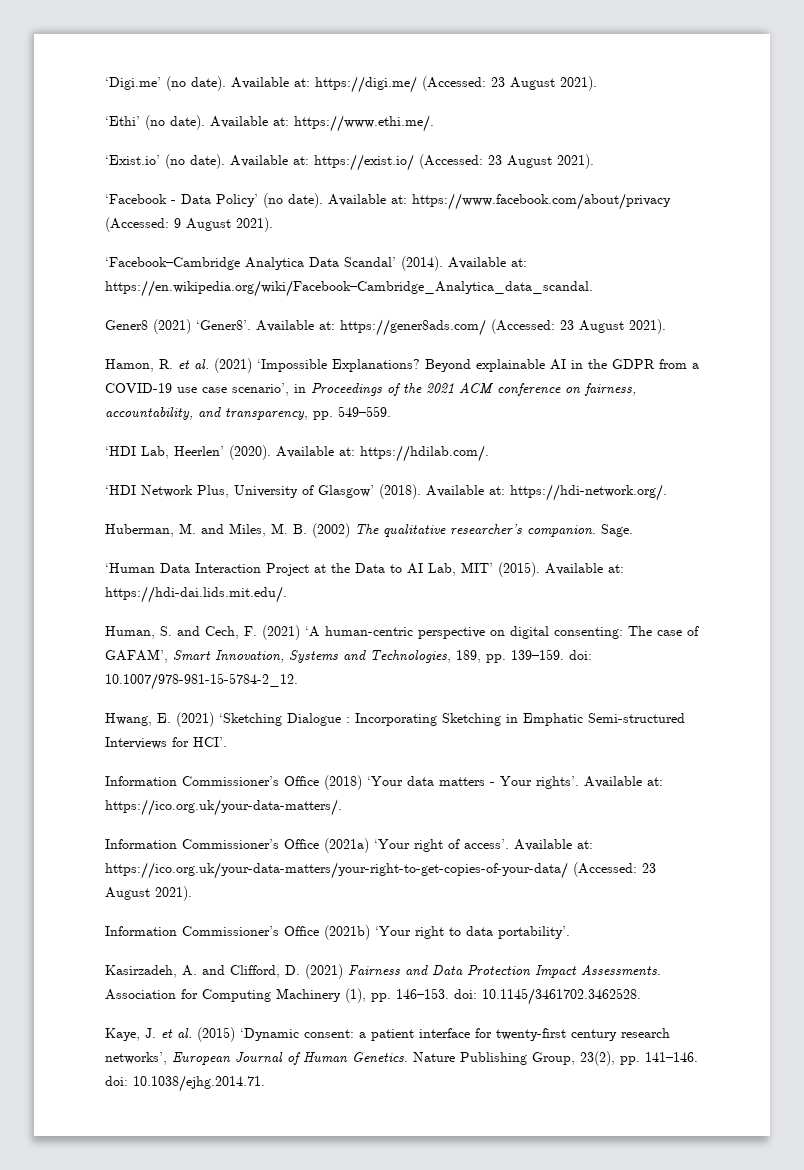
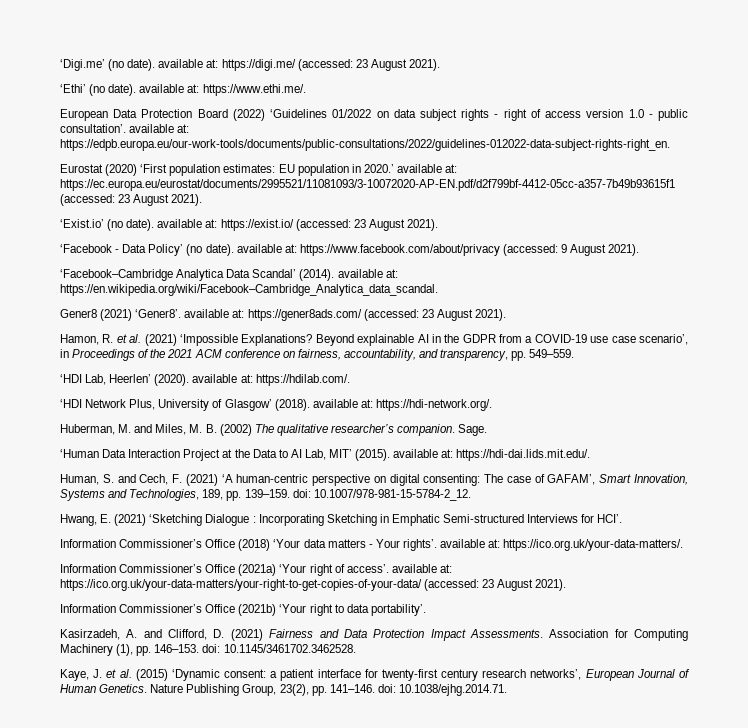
- ‘Digi.me’ (no date). Available at: https://digi.me/ (Accessed: 23 August 2021).
+ ‘Digi.me’ (no date). available at: https://digi.me/ (accessed: 23 August 2021).
- ‘Ethi’ (no date). Available at: https://www.ethi.me/.
+ ‘Ethi’ (no date). available at: https://www.ethi.me/.
+ European Data Protection Board (2022) ‘Guidelines 01/2022 on data subject rights - right of access version 1.0 - public consultation’. available at: https://edpb.europa.eu/our-work-tools/documents/public-consultations/2022/guidelines-012022-data-subject-rights-right_en.
+ Eurostat (2020) ‘First population estimates: EU population in 2020.’ available at: https://ec.europa.eu/eurostat/documents/2995521/11081093/3-10072020-AP-EN.pdf/d2f799bf-4412-05cc-a357-7b49b93615f1 (accessed: 23 August 2021).
- ‘Exist.io’ (no date). Available at: https://exist.io/ (Accessed: 23 August 2021).
+ ‘Exist.io’ (no date). available at: https://exist.io/ (accessed: 23 August 2021).
- ‘Facebook - Data Policy’ (no date). Available at: https://www.facebook.com/about/privacy (Accessed: 9 August 2021).
+ ‘Facebook - Data Policy’ (no date). available at: https://www.facebook.com/about/privacy (accessed: 9 August 2021).
- ‘Facebook–Cambridge Analytica Data Scandal’ (2014). Available at: https://en.wikipedia.org/wiki/Facebook–Cambridge_Analytica_data_scandal.
+ ‘Facebook–Cambridge Analytica Data Scandal’ (2014). available at: https://en.wikipedia.org/wiki/Facebook–Cambridge_Analytica_data_scandal.
- Gener8 (2021) ‘Gener8’. Available at: https://gener8ads.com/ (Accessed: 23 August 2021).
+ Gener8 (2021) ‘Gener8’. available at: https://gener8ads.com/ (accessed: 23 August 2021).
- ‘HDI Lab, Heerlen’ (2020). Available at: https://hdilab.com/.
+ ‘HDI Lab, Heerlen’ (2020). available at: https://hdilab.com/.
- ‘HDI Network Plus, University of Glasgow’ (2018). Available at: https://hdi-network.org/.
+ ‘HDI Network Plus, University of Glasgow’ (2018). available at: https://hdi-network.org/.
- ‘Human Data Interaction Project at the Data to AI Lab, MIT’ (2015). Available at: https://hdi-dai.lids.mit.edu/.
+ ‘Human Data Interaction Project at the Data to AI Lab, MIT’ (2015). available at: https://hdi-dai.lids.mit.edu/.
- Information Commissioner’s Office (2018) ‘Your data matters - Your rights’. Available at: https://ico.org.uk/your-data-matters/.
+ Information Commissioner’s Office (2018) ‘Your data matters - Your rights’. available at: https://ico.org.uk/your-data-matters/.
- Information Commissioner’s Office (2021a) ‘Your right of access’. Available at: https://ico.org.uk/your-data-matters/your-right-to-get-copies-of-your-data/ (Accessed: 23 August 2021).
+ Information Commissioner’s Office (2021a) ‘Your right of access’. available at: https://ico.org.uk/your-data-matters/your-right-to-get-copies-of-your-data/ (accessed: 23 August 2021).

